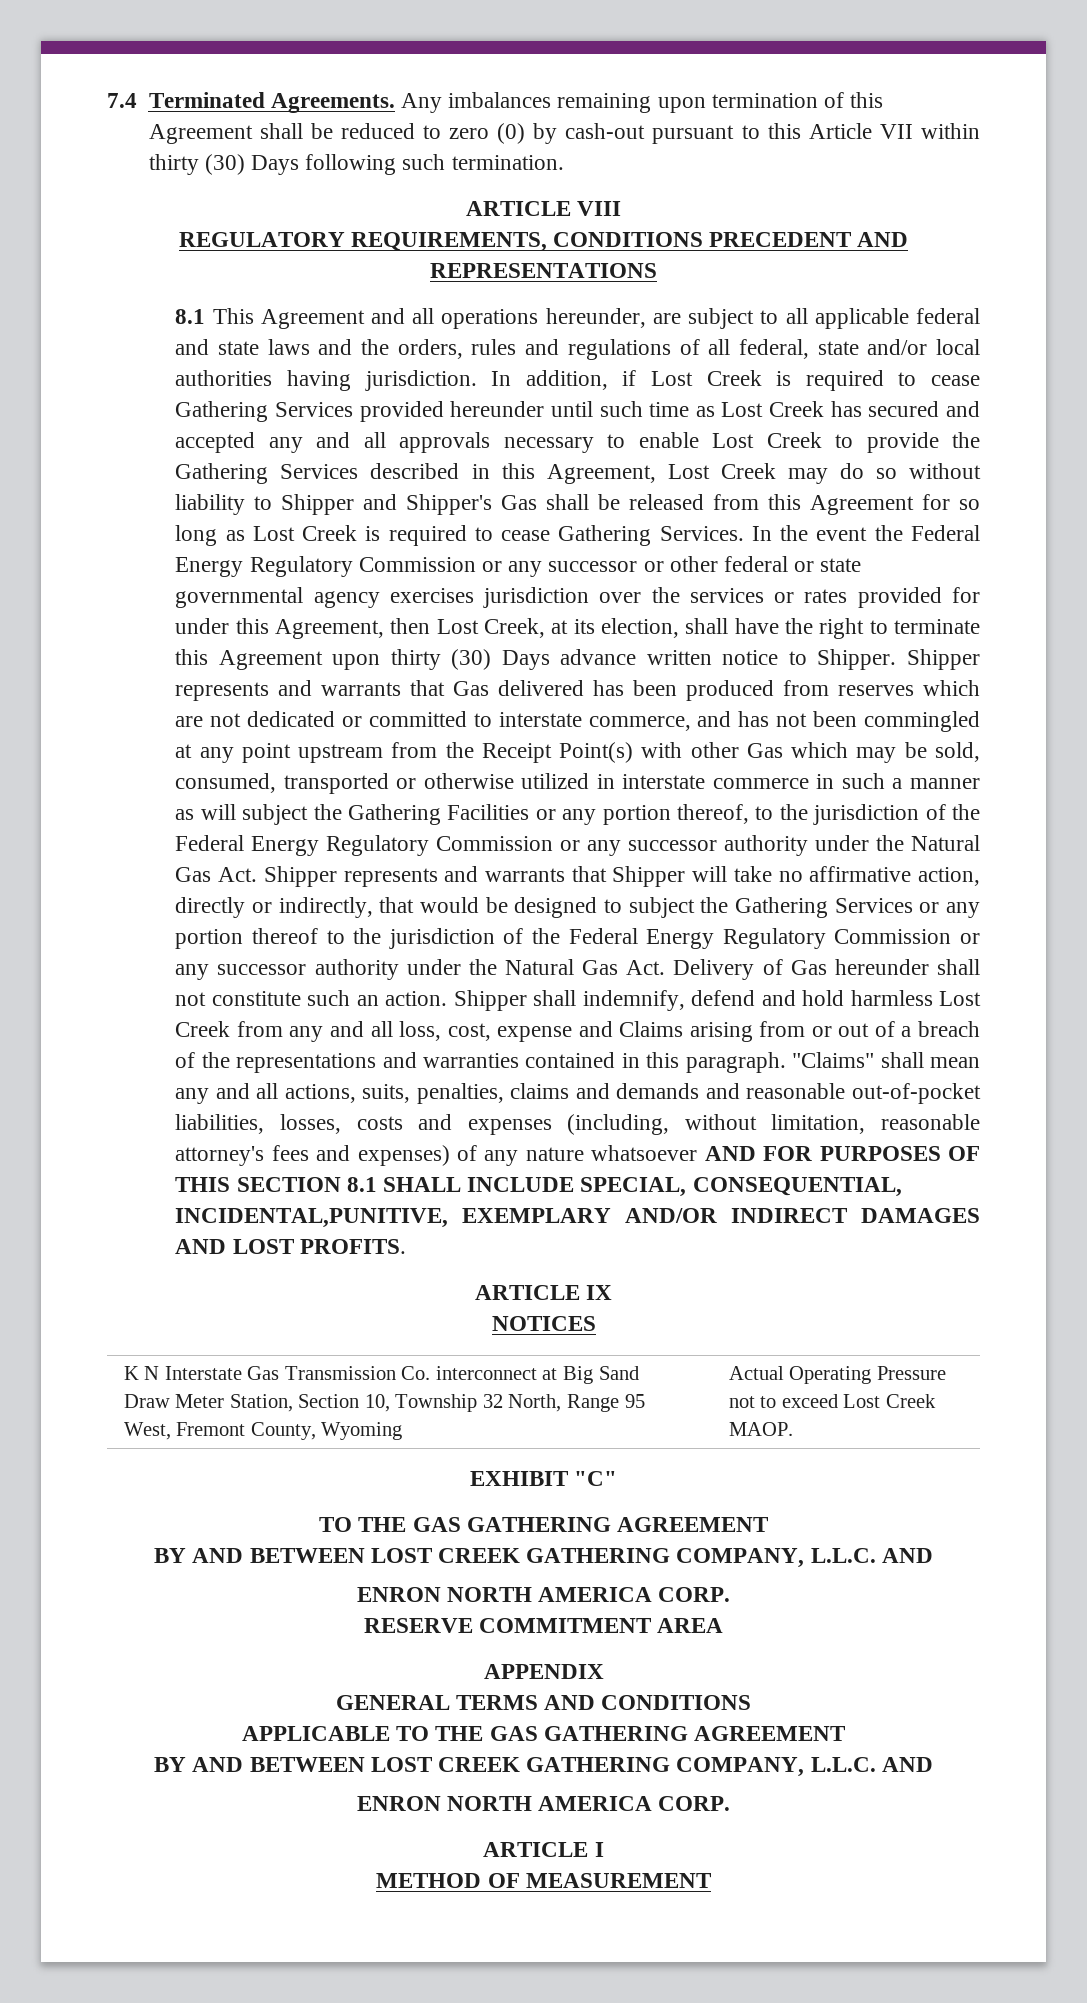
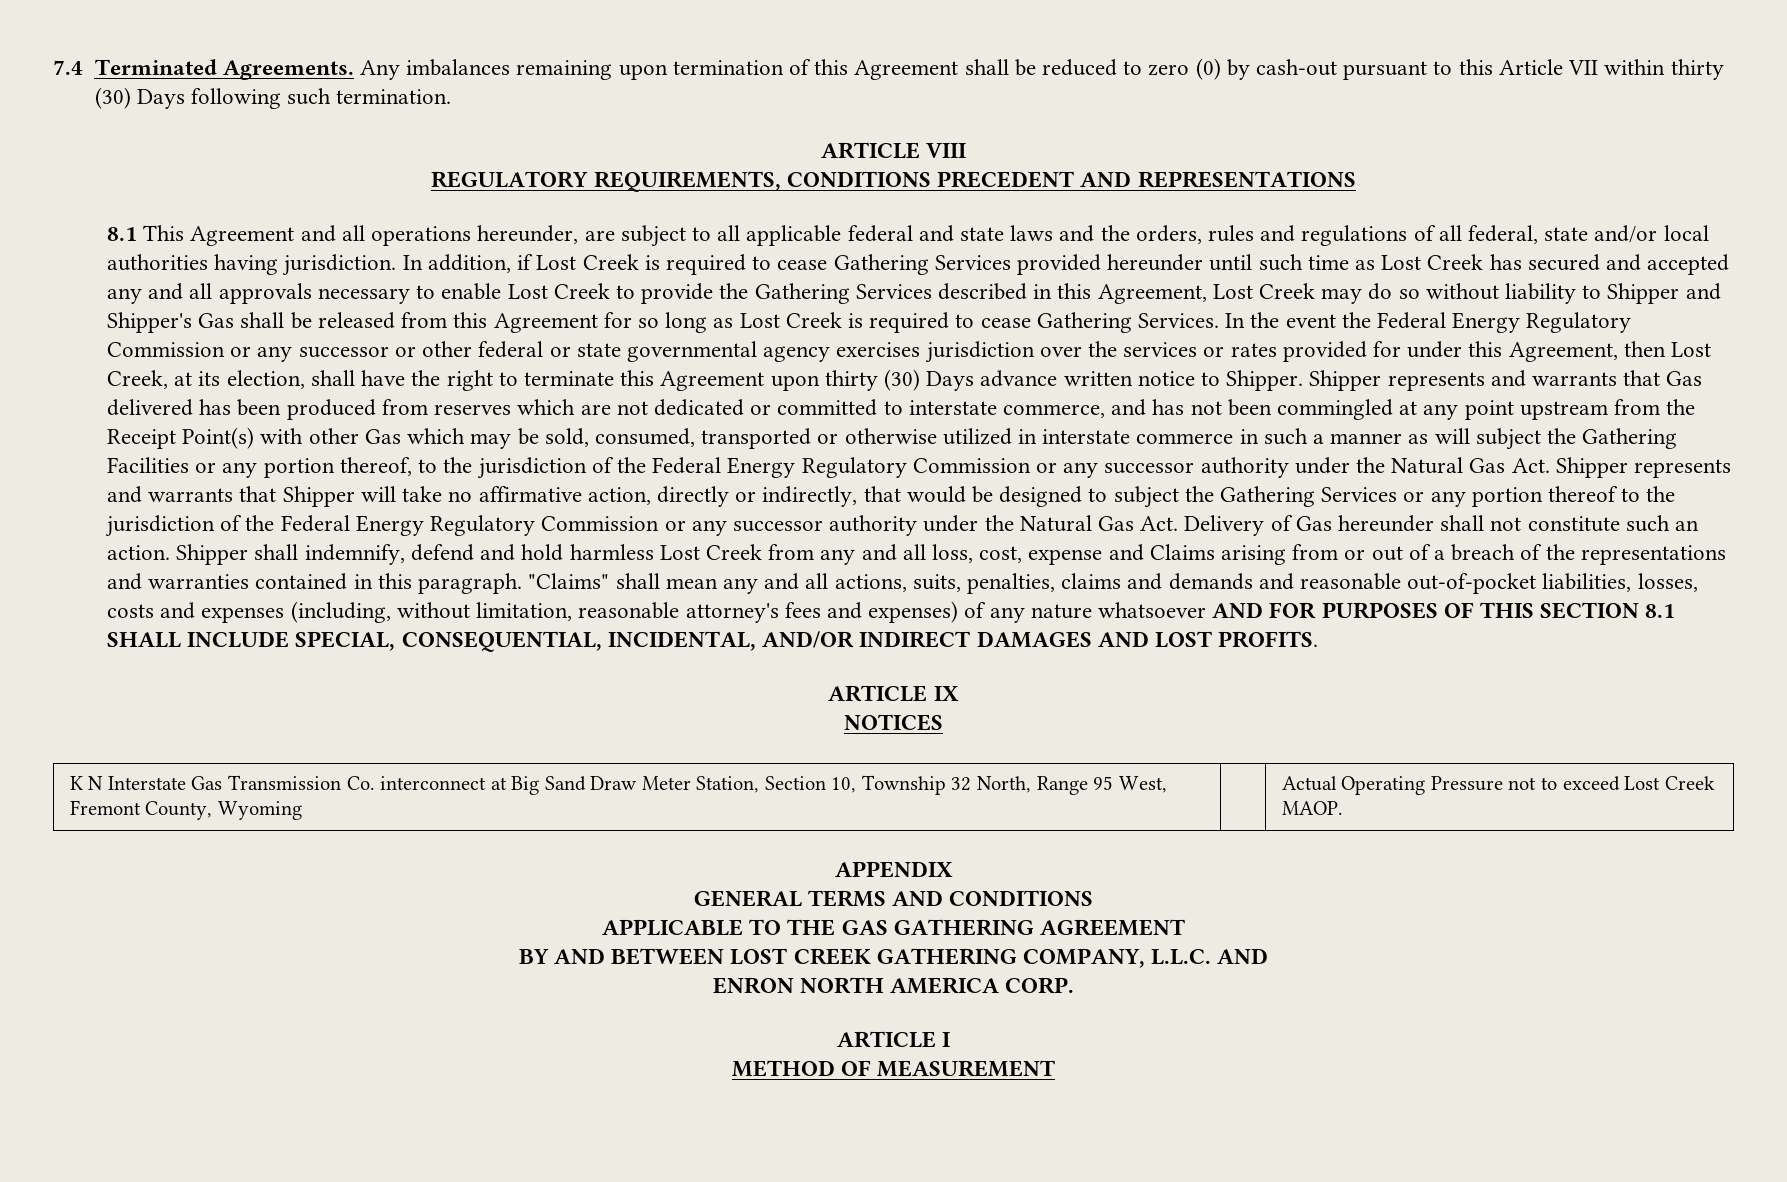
- "Claims" shall mean any and all actions, suits, penalties, claims and demands and reasonable out-of-pocket liabilities, losses, costs and expenses (including, without limitation, reasonable attorney's fees and expenses) of any nature whatsoever AND FOR PURPOSES OF THIS SECTION 8.1 SHALL INCLUDE SPECIAL, CONSEQUENTIAL, INCIDENTAL,PUNITIVE, EXEMPLARY AND/OR INDIRECT DAMAGES AND LOST PROFITS.
+ "Claims" shall mean any and all actions, suits, penalties, claims and demands and reasonable out-of-pocket liabilities, losses, costs and expenses (including, without limitation, reasonable attorney's fees and expenses) of any nature whatsoever AND FOR PURPOSES OF THIS SECTION 8.1 SHALL INCLUDE SPECIAL, CONSEQUENTIAL, INCIDENTAL, AND/OR INDIRECT DAMAGES AND LOST PROFITS.
- EXHIBIT "C"
- TO THE GAS GATHERING AGREEMENT
- BY AND BETWEEN LOST CREEK GATHERING COMPANY, L.L.C. AND
- ENRON NORTH AMERICA CORP.
- RESERVE COMMITMENT AREA

